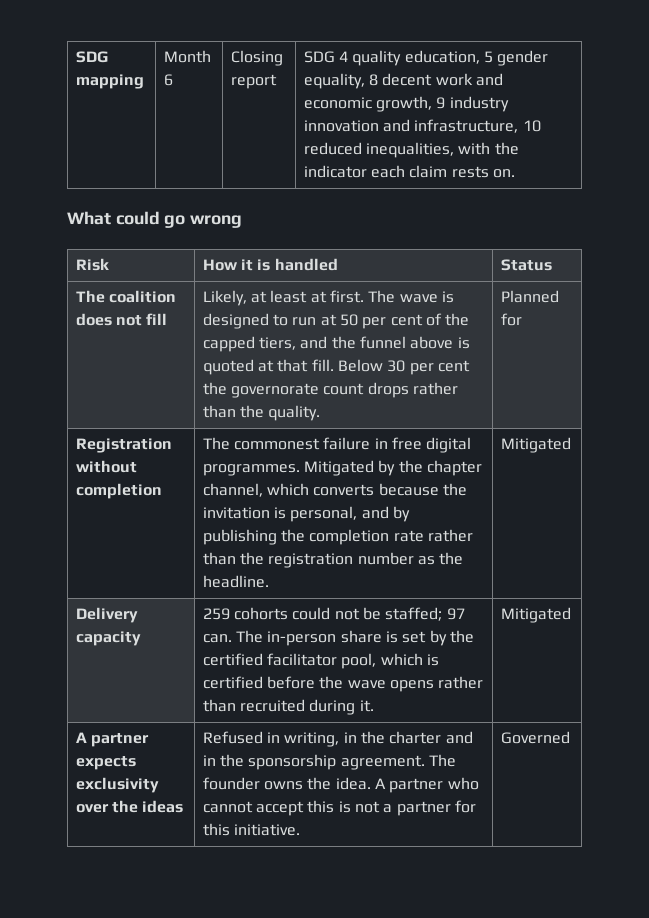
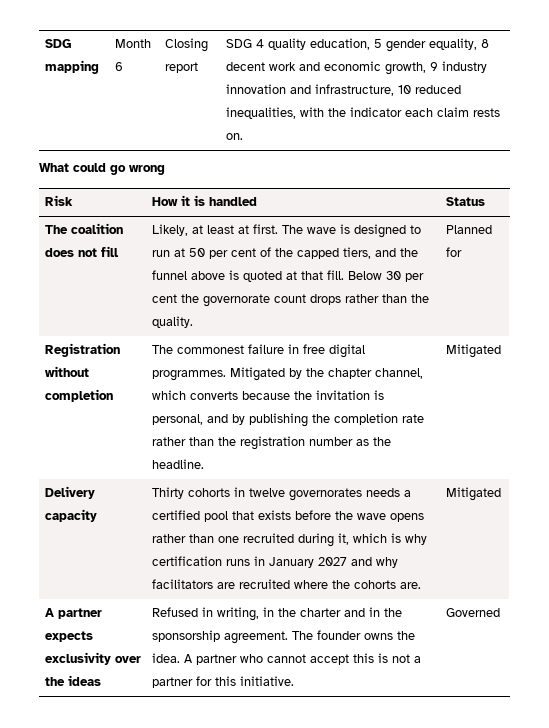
- 259 cohorts could not be staffed; 97 can. The in-person share is set by the certified facilitator pool, which is certified before the wave opens rather than recruited during it.
+ Thirty cohorts in twelve governorates needs a certified pool that exists before the wave opens rather than one recruited during it, which is why certification runs in January 2027 and why facilitators are recruited where the cohorts are.

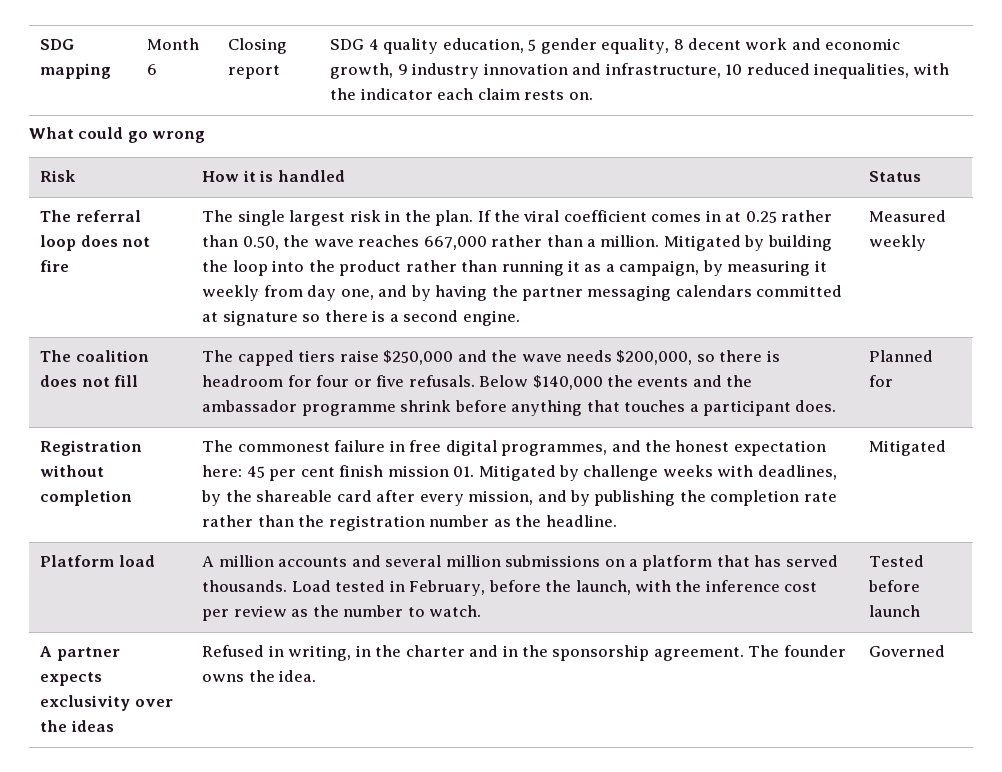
+ The referral loop does not fire | The single largest risk in the plan. If the viral coefficient comes in at 0.25 rather than 0.50, the wave reaches 667,000 rather than a million. Mitigated by building the loop into the product rather than running it as a campaign, by measuring it weekly from day one, and by having the partner messaging calendars committed at signature so there is a second engine. | Measured weekly
- Likely, at least at first. The wave is designed to run at 50 per cent of the capped tiers, and the funnel above is quoted at that fill. Below 30 per cent the governorate count drops rather than the quality.
+ The capped tiers raise $250,000 and the wave needs $200,000, so there is headroom for four or five refusals. Below $140,000 the events and the ambassador programme shrink before anything that touches a participant does.
- The commonest failure in free digital programmes. Mitigated by the chapter channel, which converts because the invitation is personal, and by publishing the completion rate rather than the registration number as the headline.
+ The commonest failure in free digital programmes, and the honest expectation here: 45 per cent finish mission 01. Mitigated by challenge weeks with deadlines, by the shareable card after every mission, and by publishing the completion rate rather than the registration number as the headline.
- Delivery capacity | Thirty cohorts in twelve governorates needs a certified pool that exists before the wave opens rather than one recruited during it, which is why certification runs in January 2027 and why facilitators are recruited where the cohorts are. | Mitigated
+ Platform load | A million accounts and several million submissions on a platform that has served thousands. Load tested in February, before the launch, with the inference cost per review as the number to watch. | Tested before launch
- A partner expects exclusivity over the ideas | Refused in writing, in the charter and in the sponsorship agreement. The founder owns the idea. A partner who cannot accept this is not a partner for this initiative. | Governed
+ A partner expects exclusivity over the ideas | Refused in writing, in the charter and in the sponsorship agreement. The founder owns the idea. | Governed

